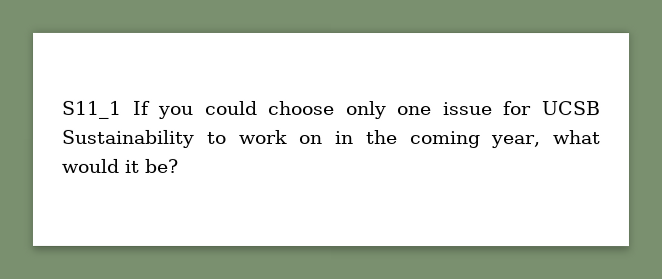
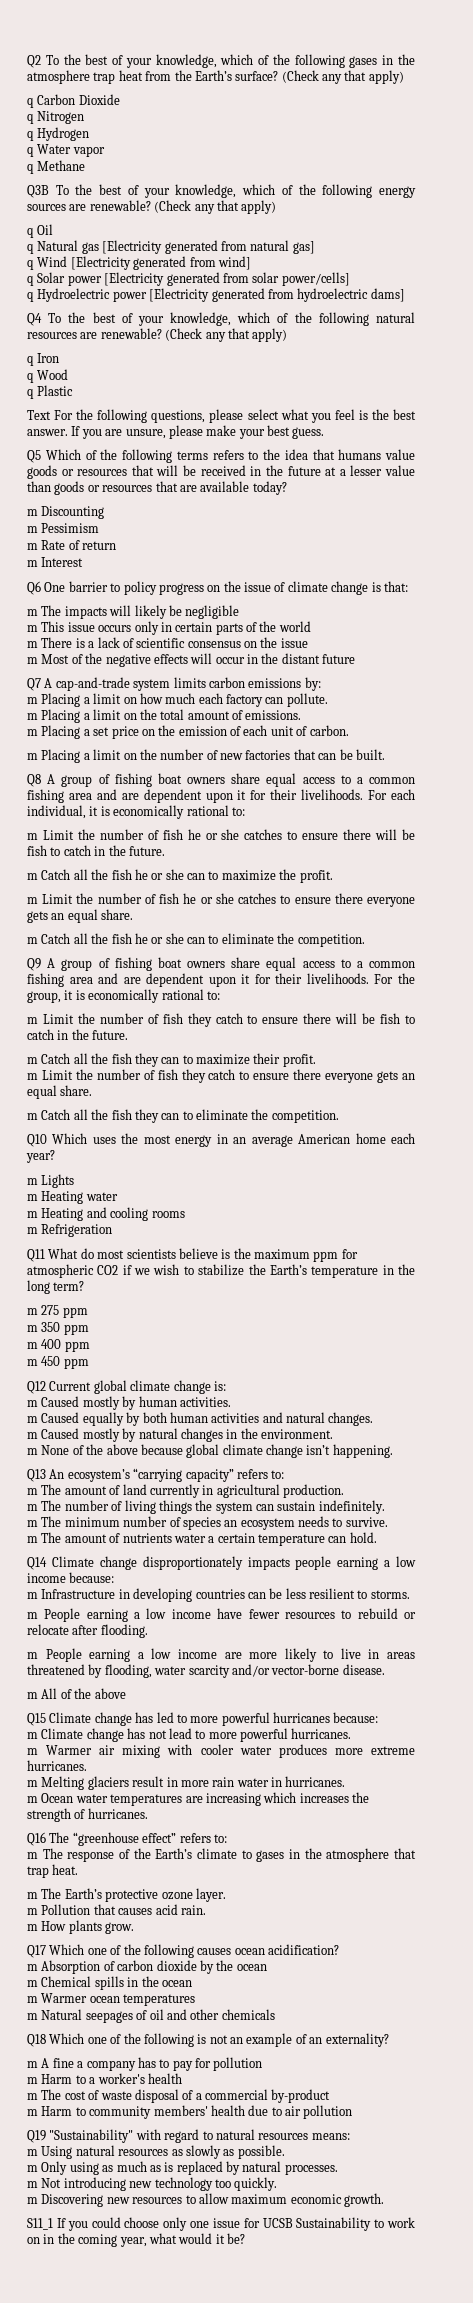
+ Q2 To the best of your knowledge, which of the following gases in the atmosphere trap heat from the Earth’s surface? (Check any that apply)
+ q Carbon Dioxide
+ q Nitrogen
+ q Hydrogen
+ q Water vapor
+ q Methane
+ Q3B To the best of your knowledge, which of the following energy sources are renewable? (Check any that apply)
+ q Oil
+ q Natural gas [Electricity generated from natural gas]
+ q Wind [Electricity generated from wind]
+ q Solar power [Electricity generated from solar power/cells]
+ q Hydroelectric power [Electricity generated from hydroelectric dams]
+ Q4 To the best of your knowledge, which of the following natural resources are renewable? (Check any that apply)
+ q Iron
+ q Wood
+ q Plastic
+ Text For the following questions, please select what you feel is the best answer. If you are unsure, please make your best guess.
+ Q5 Which of the following terms refers to the idea that humans value goods or resources that will be received in the future at a lesser value than goods or resources that are available today?
+ m Discounting
+ m Pessimism
+ m Rate of return
+ m Interest
+ Q6 One barrier to policy progress on the issue of climate change is that:
+ m The impacts will likely be negligible
+ m This issue occurs only in certain parts of the world
+ m There is a lack of scientific consensus on the issue
+ m Most of the negative effects will occur in the distant future
+ Q7 A cap-and-trade system limits carbon emissions by:
+ m Placing a limit on how much each factory can pollute.
+ m Placing a limit on the total amount of emissions.
+ m Placing a set price on the emission of each unit of carbon.
+ m Placing a limit on the number of new factories that can be built.
+ Q8 A group of fishing boat owners share equal access to a common fishing area and are dependent upon it for their livelihoods. For each individual, it is economically rational to:
+ m Limit the number of fish he or she catches to ensure there will be fish to catch in the future.
+ m Catch all the fish he or she can to maximize the profit.
+ m Limit the number of fish he or she catches to ensure there everyone gets an equal share.
+ m Catch all the fish he or she can to eliminate the competition.
+ Q9 A group of fishing boat owners share equal access to a common fishing area and are dependent upon it for their livelihoods. For the group, it is economically rational to:
+ m Limit the number of fish they catch to ensure there will be fish to catch in the future.
+ m Catch all the fish they can to maximize their profit.
+ m Limit the number of fish they catch to ensure there everyone gets an equal share.
+ m Catch all the fish they can to eliminate the competition.
+ Q10 Which uses the most energy in an average American home each year?
+ m Lights
+ m Heating water
+ m Heating and cooling rooms
+ m Refrigeration
+ Q11 What do most scientists believe is the maximum ppm for atmospheric CO2 if we wish to stabilize the Earth’s temperature in the long term?
+ m 275 ppm
+ m 350 ppm
+ m 400 ppm
+ m 450 ppm
+ Q12 Current global climate change is:
+ m Caused mostly by human activities.
+ m Caused equally by both human activities and natural changes.
+ m Caused mostly by natural changes in the environment.
+ m None of the above because global climate change isn’t happening.
+ Q13 An ecosystem’s “carrying capacity” refers to:
+ m The amount of land currently in agricultural production.
+ m The number of living things the system can sustain indefinitely.
+ m The minimum number of species an ecosystem needs to survive.
+ m The amount of nutrients water a certain temperature can hold.
+ Q14 Climate change disproportionately impacts people earning a low income because:
+ m Infrastructure in developing countries can be less resilient to storms.
+ m People earning a low income have fewer resources to rebuild or relocate after flooding.
+ m People earning a low income are more likely to live in areas threatened by flooding, water scarcity and/or vector-borne disease.
+ m All of the above
+ Q15 Climate change has led to more powerful hurricanes because:
+ m Climate change has not lead to more powerful hurricanes.
+ m Warmer air mixing with cooler water produces more extreme hurricanes.
+ m Melting glaciers result in more rain water in hurricanes.
+ m Ocean water temperatures are increasing which increases the strength of hurricanes.
+ Q16 The “greenhouse effect” refers to:
+ m The response of the Earth’s climate to gases in the atmosphere that trap heat.
+ m The Earth’s protective ozone layer.
+ m Pollution that causes acid rain.
+ m How plants grow.
+ Q17 Which one of the following causes ocean acidification?
+ m Absorption of carbon dioxide by the ocean
+ m Chemical spills in the ocean
+ m Warmer ocean temperatures
+ m Natural seepages of oil and other chemicals
+ Q18 Which one of the following is not an example of an externality?
+ m A fine a company has to pay for pollution
+ m Harm to a worker's health
+ m The cost of waste disposal of a commercial by-product
+ m Harm to community members' health due to air pollution
+ Q19 "Sustainability" with regard to natural resources means:
+ m Using natural resources as slowly as possible.
+ m Only using as much as is replaced by natural processes.
+ m Not introducing new technology too quickly.
+ m Discovering new resources to allow maximum economic growth.

